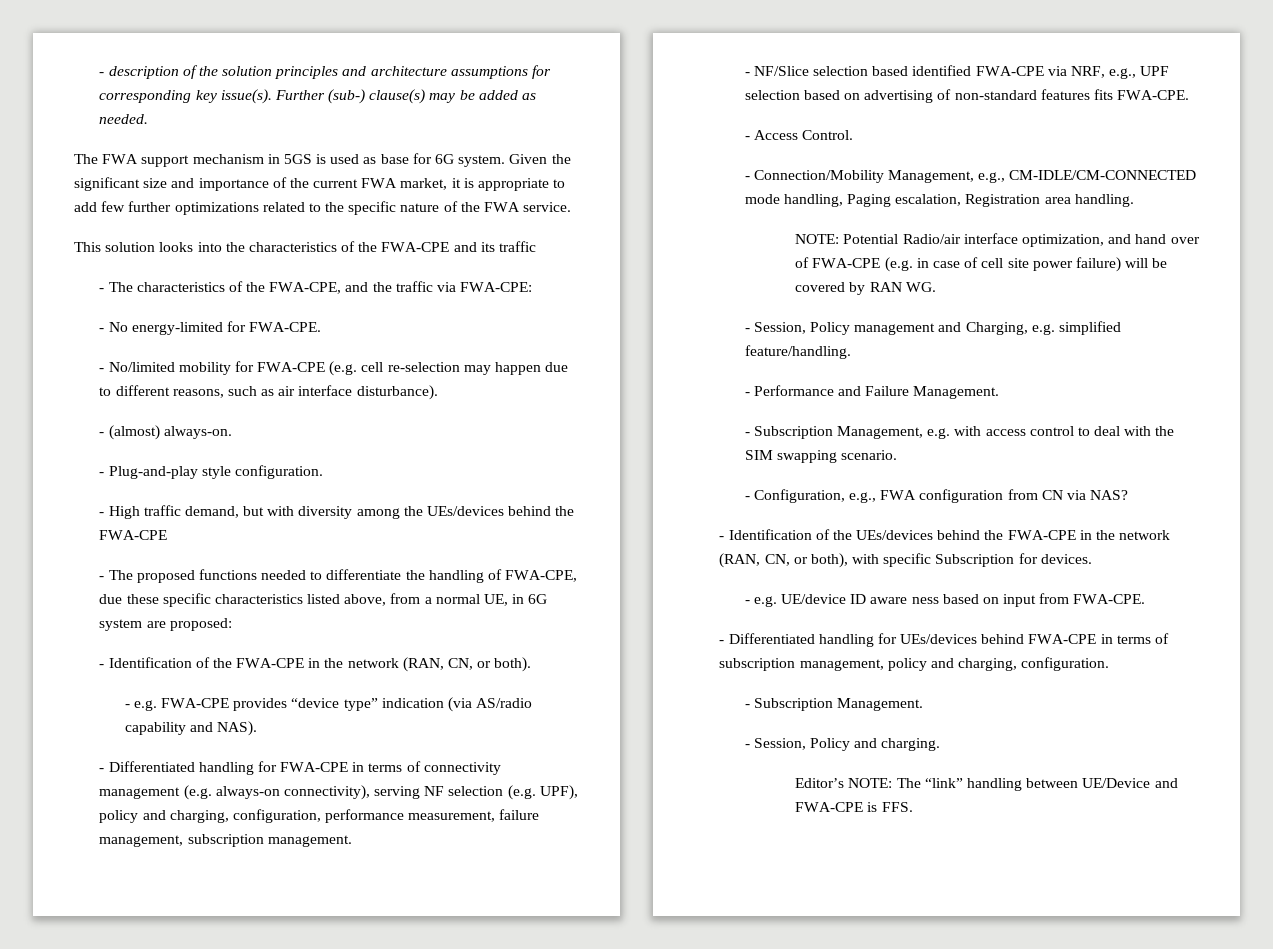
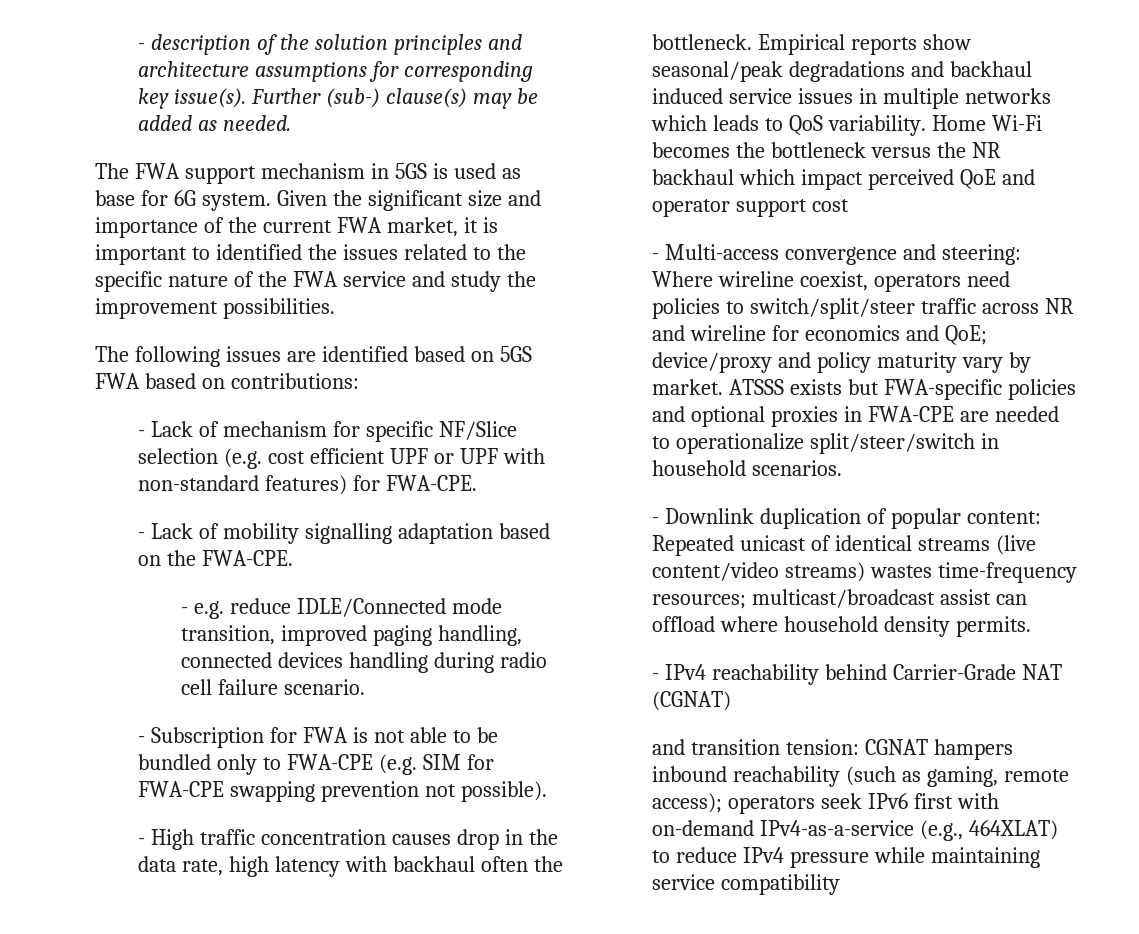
- Given the significant size and importance of the current FWA market, it is appropriate to add few further optimizations related to the specific nature of the FWA service.
- This solution looks into the characteristics of the FWA-CPE and its traffic
- - The characteristics of the FWA-CPE, and the traffic via FWA-CPE:
- - No energy-limited for FWA-CPE.
- - No/limited mobility for FWA-CPE (e.g. cell re-selection may happen due to different reasons, such as air interface disturbance).
- - (almost) always-on.
- - Plug-and-play style configuration.
- - High traffic demand, but with diversity among the UEs/devices behind the FWA-CPE
- - The proposed functions needed to differentiate the handling of FWA-CPE, due these specific characteristics listed above, from a normal UE, in 6G system are proposed:
- - Identification of the FWA-CPE in the network (RAN, CN, or both).
- - e.g. FWA-CPE provides “device type” indication (via AS/radio capability and NAS).
- - Differentiated handling for FWA-CPE in terms of connectivity management (e.g. always-on connectivity), serving NF selection (e.g. UPF), policy and charging, configuration, performance measurement, failure management, subscription management.
- - NF/Slice selection based identified FWA-CPE via NRF, e.g., UPF selection based on advertising of non-standard features fits FWA-CPE.
- - Access Control.
- - Connection/Mobility Management, e.g., CM-IDLE/CM-CONNECTED mode handling, Paging escalation, Registration area handling.
- NOTE: Potential Radio/air interface optimization, and hand over of FWA-CPE (e.g. in case of cell site power failure) will be covered by RAN WG.
- - Session, Policy management and Charging, e.g. simplified feature/handling.
- - Performance and Failure Management.
- - Subscription Management, e.g. with access control to deal with the SIM swapping scenario.
- - Configuration, e.g., FWA configuration from CN via NAS?
- - Identification of the UEs/devices behind the FWA-CPE in the network (RAN, CN, or both), with specific Subscription for devices.
- - e.g. UE/device ID aware ness based on input from FWA-CPE.
- - Differentiated handling for UEs/devices behind FWA-CPE in terms of subscription management, policy and charging, configuration.
- - Subscription Management.
- - Session, Policy and charging.
- Editor’s NOTE: The “link” handling between UE/Device and FWA-CPE is FFS.
+ Given the significant size and importance of the current FWA market, it is important to identified the issues related to the specific nature of the FWA service and study the improvement possibilities.
+ The following issues are identified based on 5GS FWA based on contributions:
+ - Lack of mechanism for specific NF/Slice selection (e.g. cost efficient UPF or UPF with non-standard features) for FWA-CPE.
+ - Lack of mobility signalling adaptation based on the FWA-CPE.
+ - e.g. reduce IDLE/Connected mode transition, improved paging handling, connected devices handling during radio cell failure scenario.
+ - Subscription for FWA is not able to be bundled only to FWA-CPE (e.g. SIM for FWA-CPE swapping prevention not possible).
+ - High traffic concentration causes drop in the data rate, high latency with backhaul often the bottleneck. Empirical reports show seasonal/peak degradations and backhaul induced service issues in multiple networks which leads to QoS variability. Home Wi-Fi becomes the bottleneck versus the NR backhaul which impact perceived QoE and operator support cost
+ - Multi-access convergence and steering: Where wireline coexist, operators need policies to switch/split/steer traffic across NR and wireline for economics and QoE; device/proxy and policy maturity vary by market. ATSSS exists but FWA-specific policies and optional proxies in FWA-CPE are needed to operationalize split/steer/switch in household scenarios.
+ - Downlink duplication of popular content: Repeated unicast of identical streams (live content/video streams) wastes time-frequency resources; multicast/broadcast assist can offload where household density permits.
+ - IPv4 reachability behind Carrier-Grade NAT (CGNAT)
+ and transition tension: CGNAT hampers inbound reachability (such as gaming, remote access); operators seek IPv6 first with on-demand IPv4-as-a-service (e.g., 464XLAT) to reduce IPv4 pressure while maintaining service compatibility

